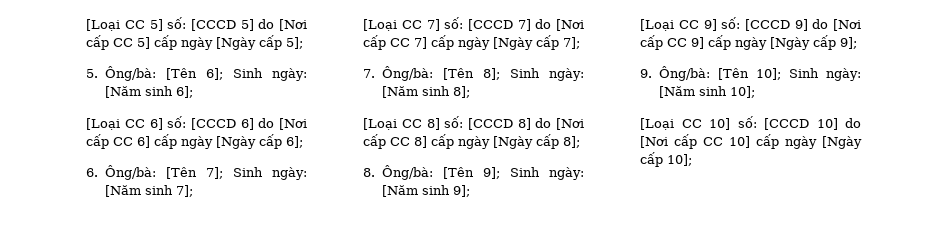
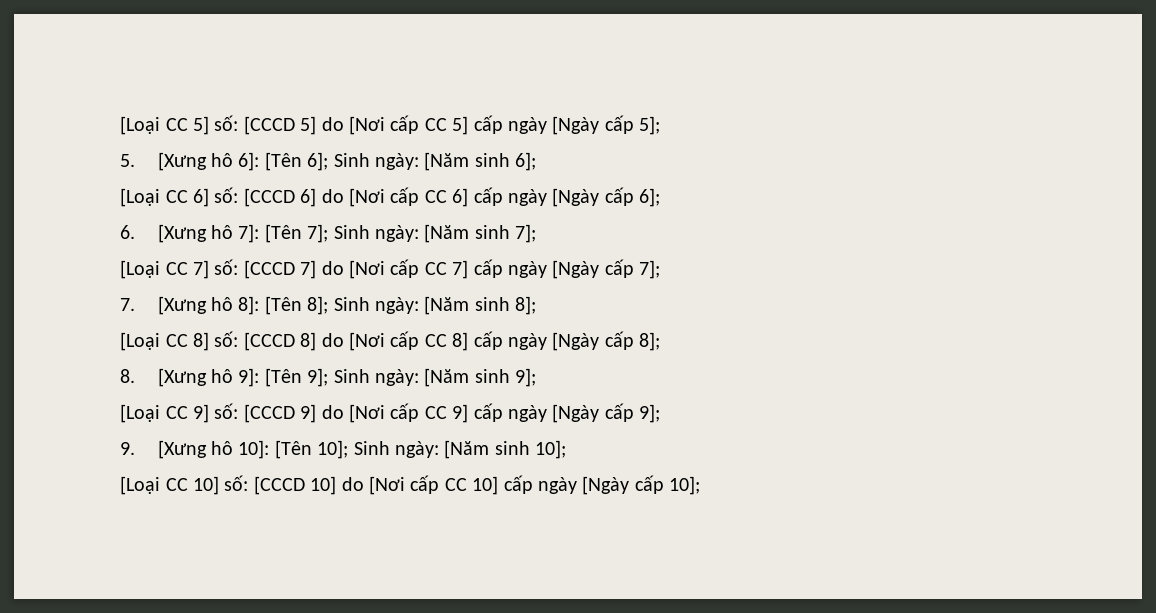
- 5. Ông/bà: [Tên 6]; Sinh ngày: [Năm sinh 6];
+ 5. [Xưng hô 6]: [Tên 6]; Sinh ngày: [Năm sinh 6];
- 6. Ông/bà: [Tên 7]; Sinh ngày: [Năm sinh 7];
+ 6. [Xưng hô 7]: [Tên 7]; Sinh ngày: [Năm sinh 7];
- 7. Ông/bà: [Tên 8]; Sinh ngày: [Năm sinh 8];
+ 7. [Xưng hô 8]: [Tên 8]; Sinh ngày: [Năm sinh 8];
- 8. Ông/bà: [Tên 9]; Sinh ngày: [Năm sinh 9];
+ 8. [Xưng hô 9]: [Tên 9]; Sinh ngày: [Năm sinh 9];
- 9. Ông/bà: [Tên 10]; Sinh ngày: [Năm sinh 10];
+ 9. [Xưng hô 10]: [Tên 10]; Sinh ngày: [Năm sinh 10];

